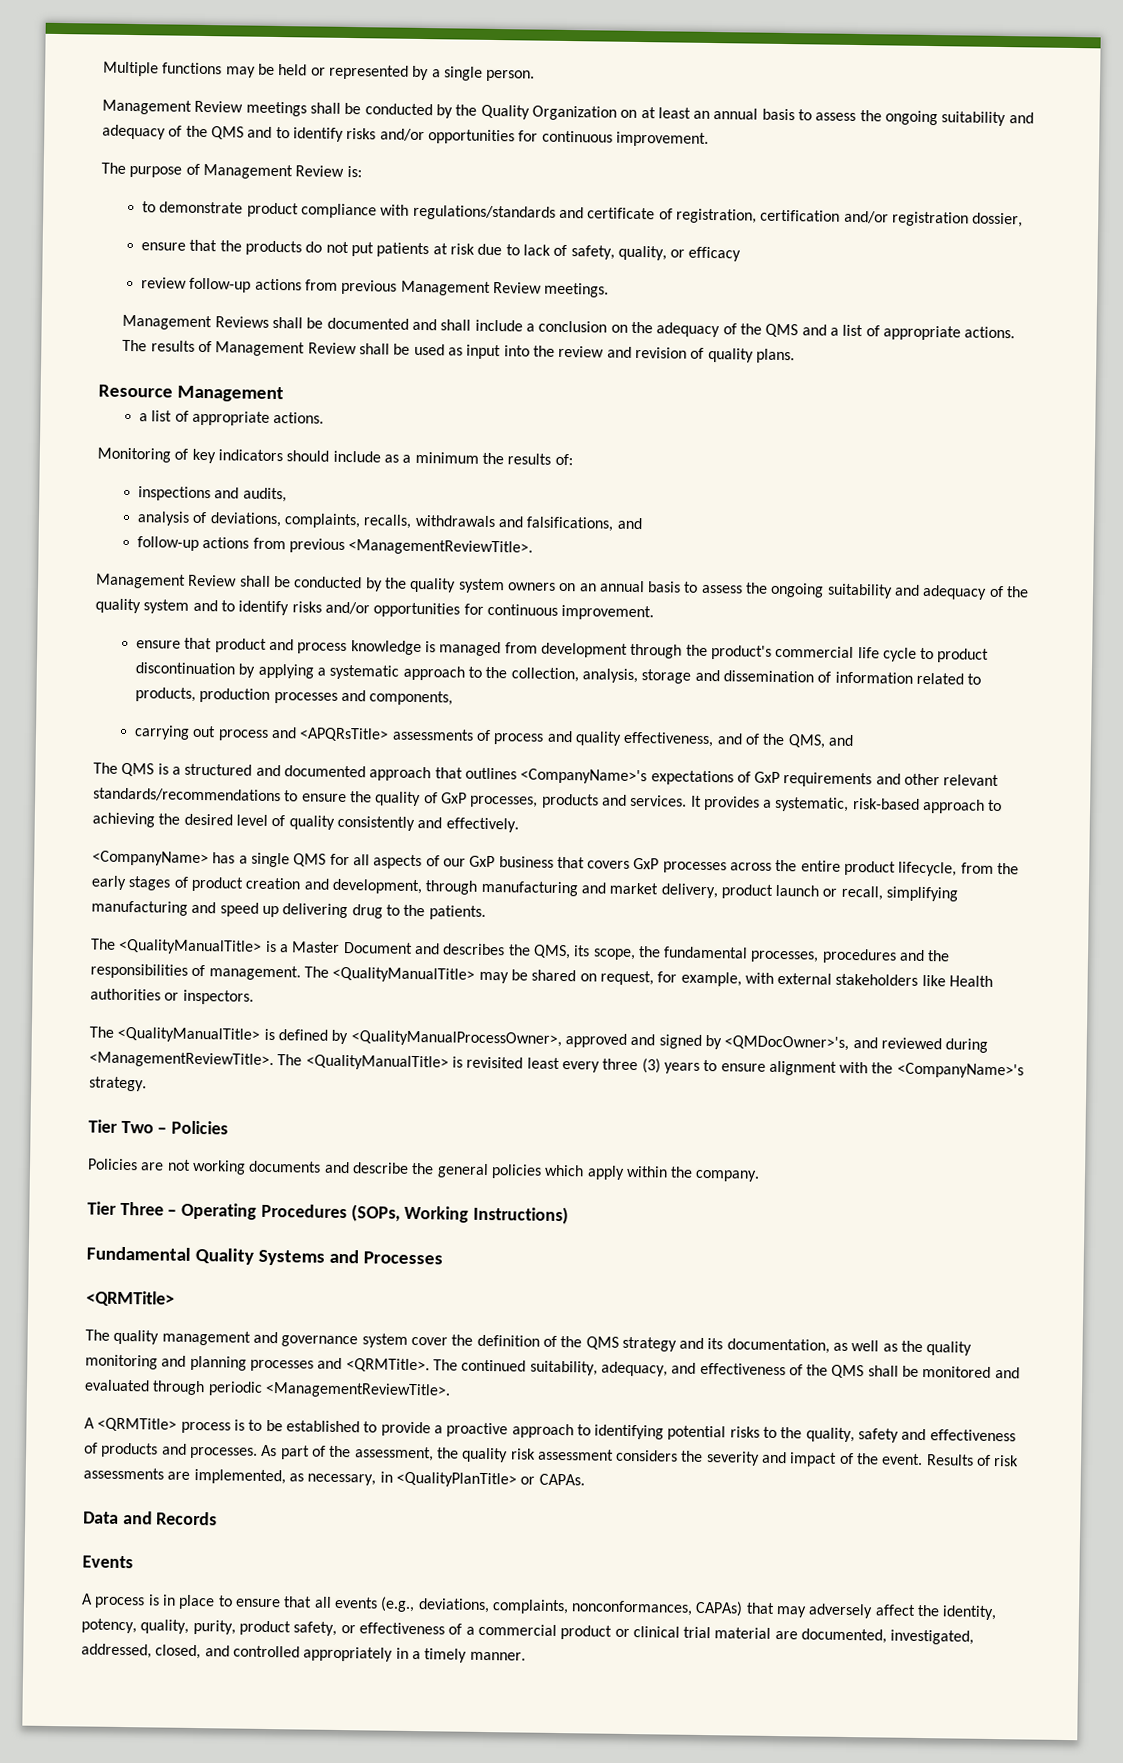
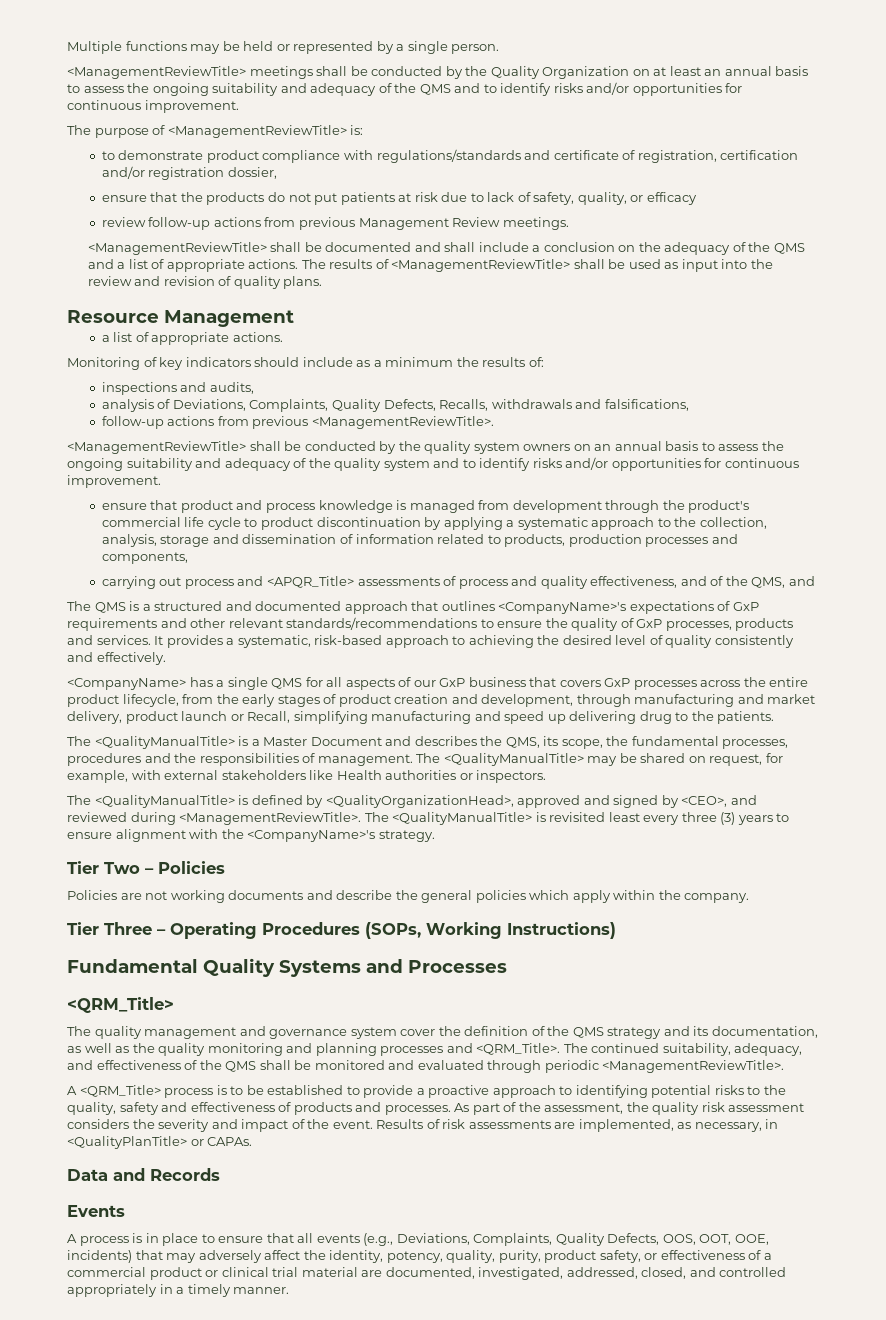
- Management Review meetings shall be conducted by the Quality Organization on at least an annual basis to assess the ongoing suitability and adequacy of the QMS and to identify risks and/or opportunities for continuous improvement.
+ <ManagementReviewTitle> meetings shall be conducted by the Quality Organization on at least an annual basis to assess the ongoing suitability and adequacy of the QMS and to identify risks and/or opportunities for continuous improvement.
- The purpose of Management Review is:
+ The purpose of <ManagementReviewTitle> is:
- Management Reviews shall be documented and shall include a conclusion on the adequacy of the QMS and a list of appropriate actions.
+ <ManagementReviewTitle> shall be documented and shall include a conclusion on the adequacy of the QMS and a list of appropriate actions.
- The results of Management Review shall be used as input into the review and revision of quality plans.
+ The results of <ManagementReviewTitle> shall be used as input into the review and revision of quality plans.
- analysis of deviations, complaints, recalls, withdrawals and falsifications, and
+ analysis of Deviations, Complaints, Quality Defects, Recalls, withdrawals and falsifications,
- Management Review shall be conducted by the quality system owners on an annual basis to assess the ongoing suitability and adequacy of the quality system and to identify risks and/or opportunities for continuous improvement.
+ <ManagementReviewTitle> shall be conducted by the quality system owners on an annual basis to assess the ongoing suitability and adequacy of the quality system and to identify risks and/or opportunities for continuous improvement.
- carrying out process and <APQRsTitle> assessments of process and quality effectiveness, and of the QMS, and
+ carrying out process and <APQR_Title> assessments of process and quality effectiveness, and of the QMS, and
- <CompanyName> has a single QMS for all aspects of our GxP business that covers GxP processes across the entire product lifecycle, from the early stages of product creation and development, through manufacturing and market delivery, product launch or recall, simplifying manufacturing and speed up delivering drug to the patients.
+ <CompanyName> has a single QMS for all aspects of our GxP business that covers GxP processes across the entire product lifecycle, from the early stages of product creation and development, through manufacturing and market delivery, product launch or Recall, simplifying manufacturing and speed up delivering drug to the patients.
- The <QualityManualTitle> is defined by <QualityManualProcessOwner>, approved and signed by <QMDocOwner>'s, and reviewed during <ManagementReviewTitle>.
+ The <QualityManualTitle> is defined by <QualityOrganizationHead>, approved and signed by <CEO>, and reviewed during <ManagementReviewTitle>.
  Fundamental Quality Systems and Processes
- <QRMTitle>
+ <QRM_Title>
- The quality management and governance system cover the definition of the QMS strategy and its documentation, as well as the quality monitoring and planning processes and <QRMTitle>.
+ The quality management and governance system cover the definition of the QMS strategy and its documentation, as well as the quality monitoring and planning processes and <QRM_Title>.
- A <QRMTitle> process is to be established to provide a proactive approach to identifying potential risks to the quality, safety and effectiveness of products and processes.
+ A <QRM_Title> process is to be established to provide a proactive approach to identifying potential risks to the quality, safety and effectiveness of products and processes.
- A process is in place to ensure that all events (e.g., deviations, complaints, nonconformances, CAPAs) that may adversely affect the identity, potency, quality, purity, product safety, or effectiveness of a commercial product or clinical trial material are documented, investigated, addressed, closed, and controlled appropriately in a timely manner.
+ A process is in place to ensure that all events (e.g., Deviations, Complaints, Quality Defects, OOS, OOT, OOE, incidents) that may adversely affect the identity, potency, quality, purity, product safety, or effectiveness of a commercial product or clinical trial material are documented, investigated, addressed, closed, and controlled appropriately in a timely manner.

